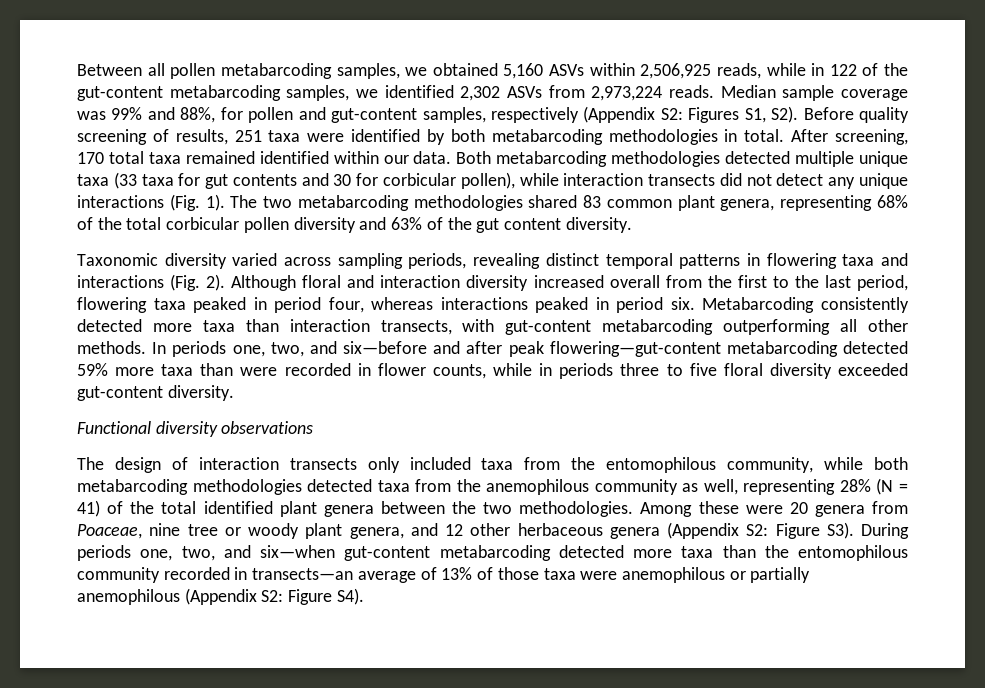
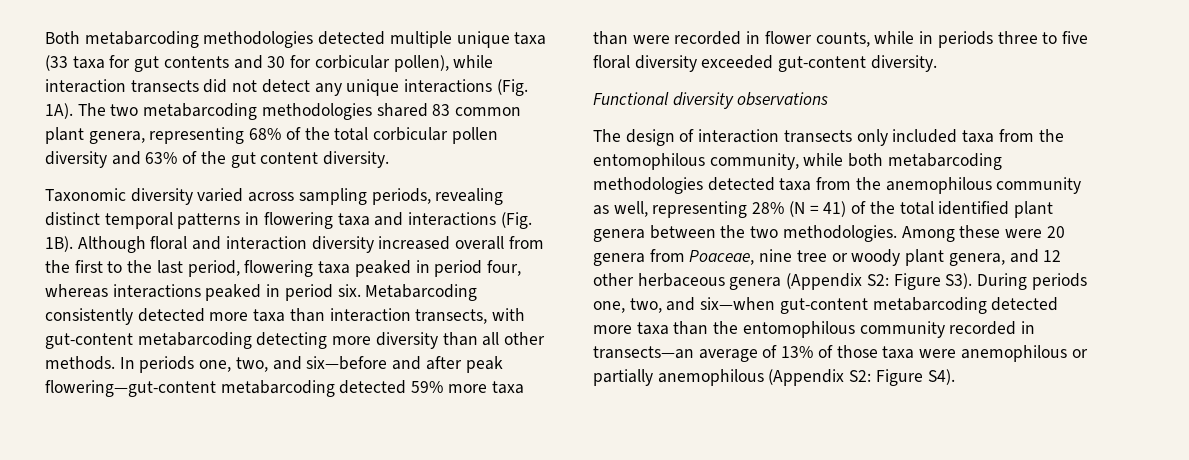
- Between all pollen metabarcoding samples, we obtained 5,160 ASVs within 2,506,925 reads, while in 122 of the gut-content metabarcoding samples, we identified 2,302 ASVs from 2,973,224 reads. Median sample coverage was 99% and 88%, for pollen and gut-content samples, respectively (Appendix S2: Figures S1, S2). Before quality screening of results, 251 taxa were identified by both metabarcoding methodologies in total. After screening, 170 total taxa remained identified within our data. Both metabarcoding methodologies detected multiple unique taxa (33 taxa for gut contents and 30 for corbicular pollen), while interaction transects did not detect any unique interactions (Fig. 1).
+ Both metabarcoding methodologies detected multiple unique taxa (33 taxa for gut contents and 30 for corbicular pollen), while interaction transects did not detect any unique interactions (Fig. 1A).
- Taxonomic diversity varied across sampling periods, revealing distinct temporal patterns in flowering taxa and interactions (Fig. 2).
+ Taxonomic diversity varied across sampling periods, revealing distinct temporal patterns in flowering taxa and interactions (Fig. 1B).
- Metabarcoding consistently detected more taxa than interaction transects, with gut-content metabarcoding outperforming all other methods.
+ Metabarcoding consistently detected more taxa than interaction transects, with gut-content metabarcoding detecting more diversity than all other methods.

